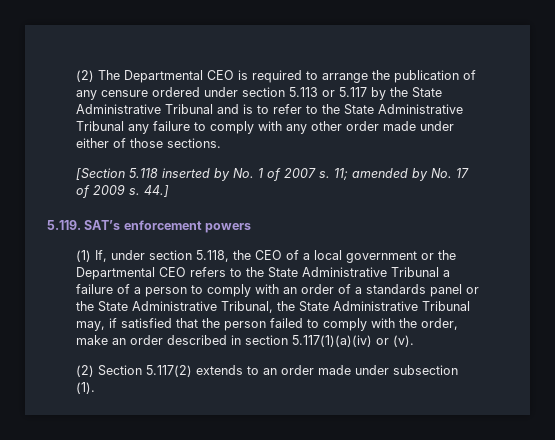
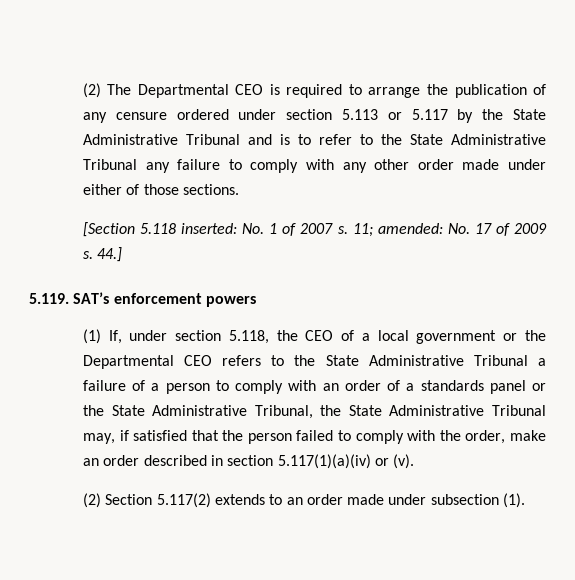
- [Section 5.118 inserted by No. 1 of 2007 s.
+ [Section 5.118 inserted: No. 1 of 2007 s.
- 11; amended by No. 17 of 2009 s.
+ 11; amended: No. 17 of 2009 s.

